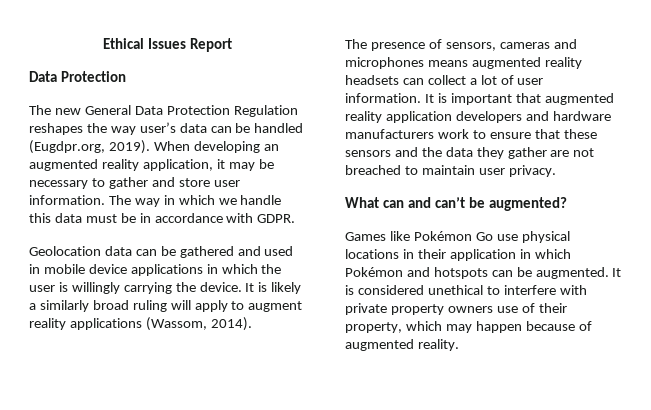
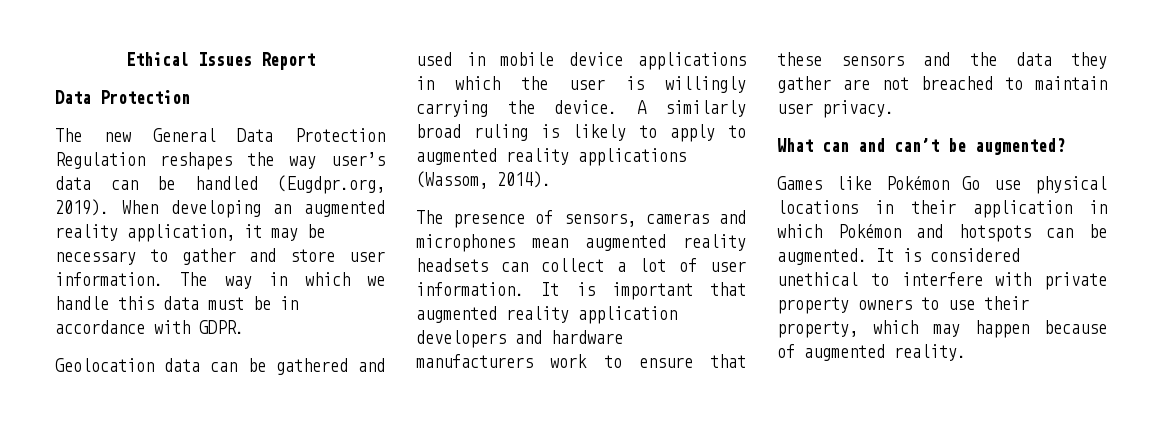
- It is likely a similarly broad ruling will apply to augment reality applications (Wassom, 2014).
+ A similarly broad ruling is likely to apply to augmented reality applications (Wassom, 2014).
- The presence of sensors, cameras and microphones means augmented reality headsets can collect a lot of user information.
+ The presence of sensors, cameras and microphones mean augmented reality headsets can collect a lot of user information.
- It is considered unethical to interfere with private property owners use of their property, which may happen because of augmented reality.
+ It is considered unethical to interfere with private property owners to use their property, which may happen because of augmented reality.

